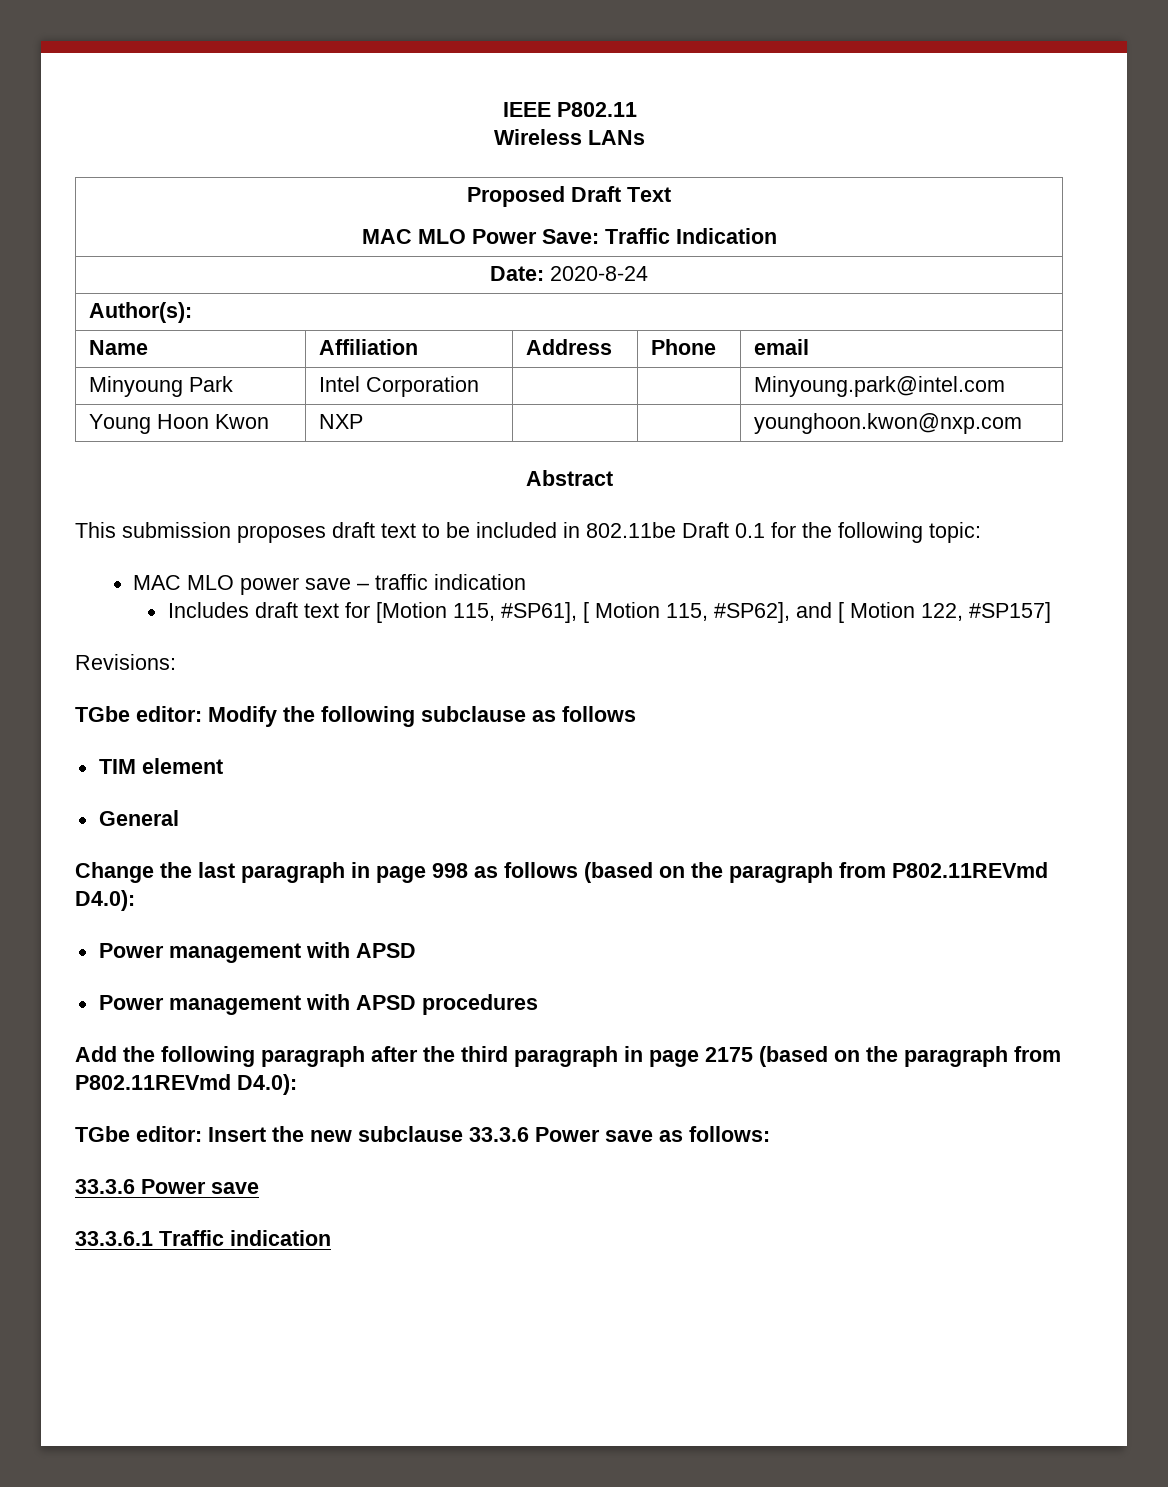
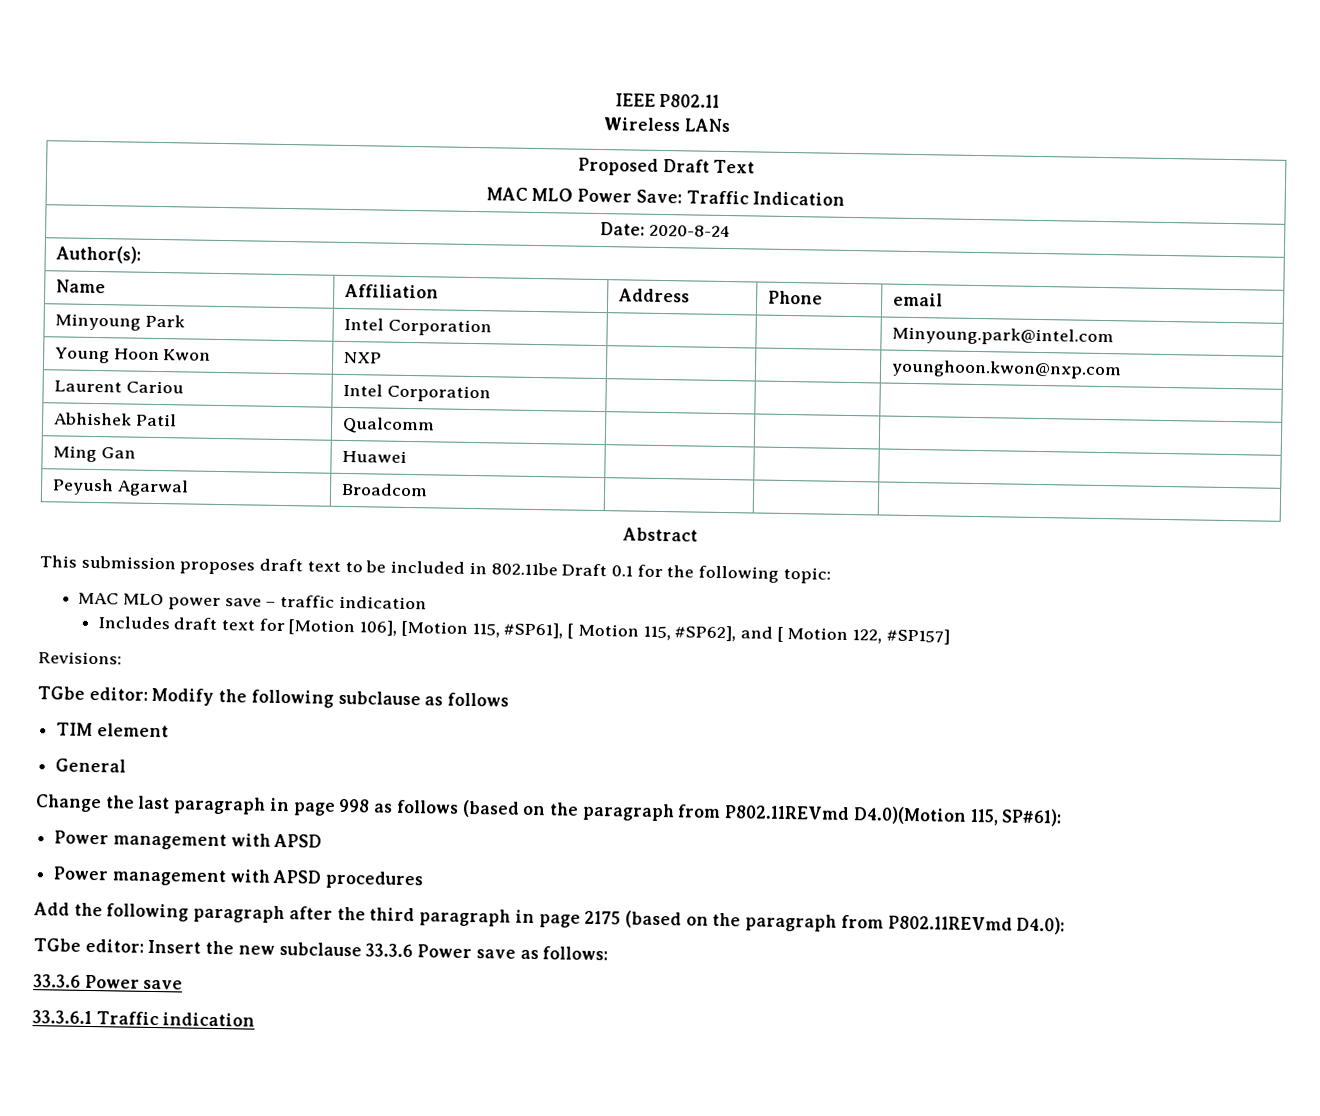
+ Laurent Cariou | Intel Corporation | | |
+ Abhishek Patil | Qualcomm | | |
+ Ming Gan | Huawei | | |
+ Peyush Agarwal | Broadcom | | |
- Includes draft text for [Motion 115, #SP61], [ Motion 115, #SP62], and [ Motion 122, #SP157]
+ Includes draft text for [Motion 106], [Motion 115, #SP61], [ Motion 115, #SP62], and [ Motion 122, #SP157]
- Change the last paragraph in page 998 as follows (based on the paragraph from P802.11REVmd D4.0):
+ Change the last paragraph in page 998 as follows (based on the paragraph from P802.11REVmd D4.0)(Motion 115, SP#61):

